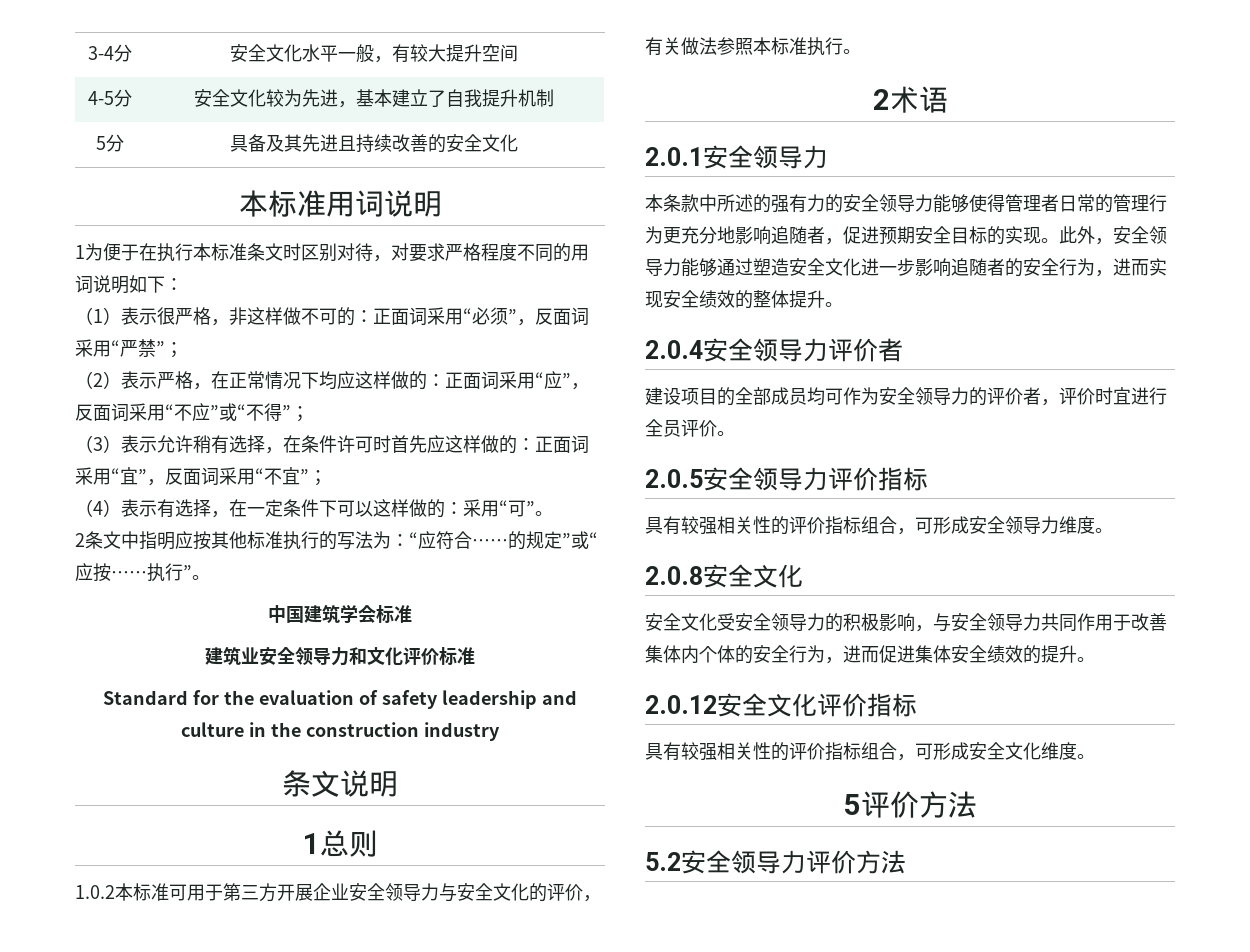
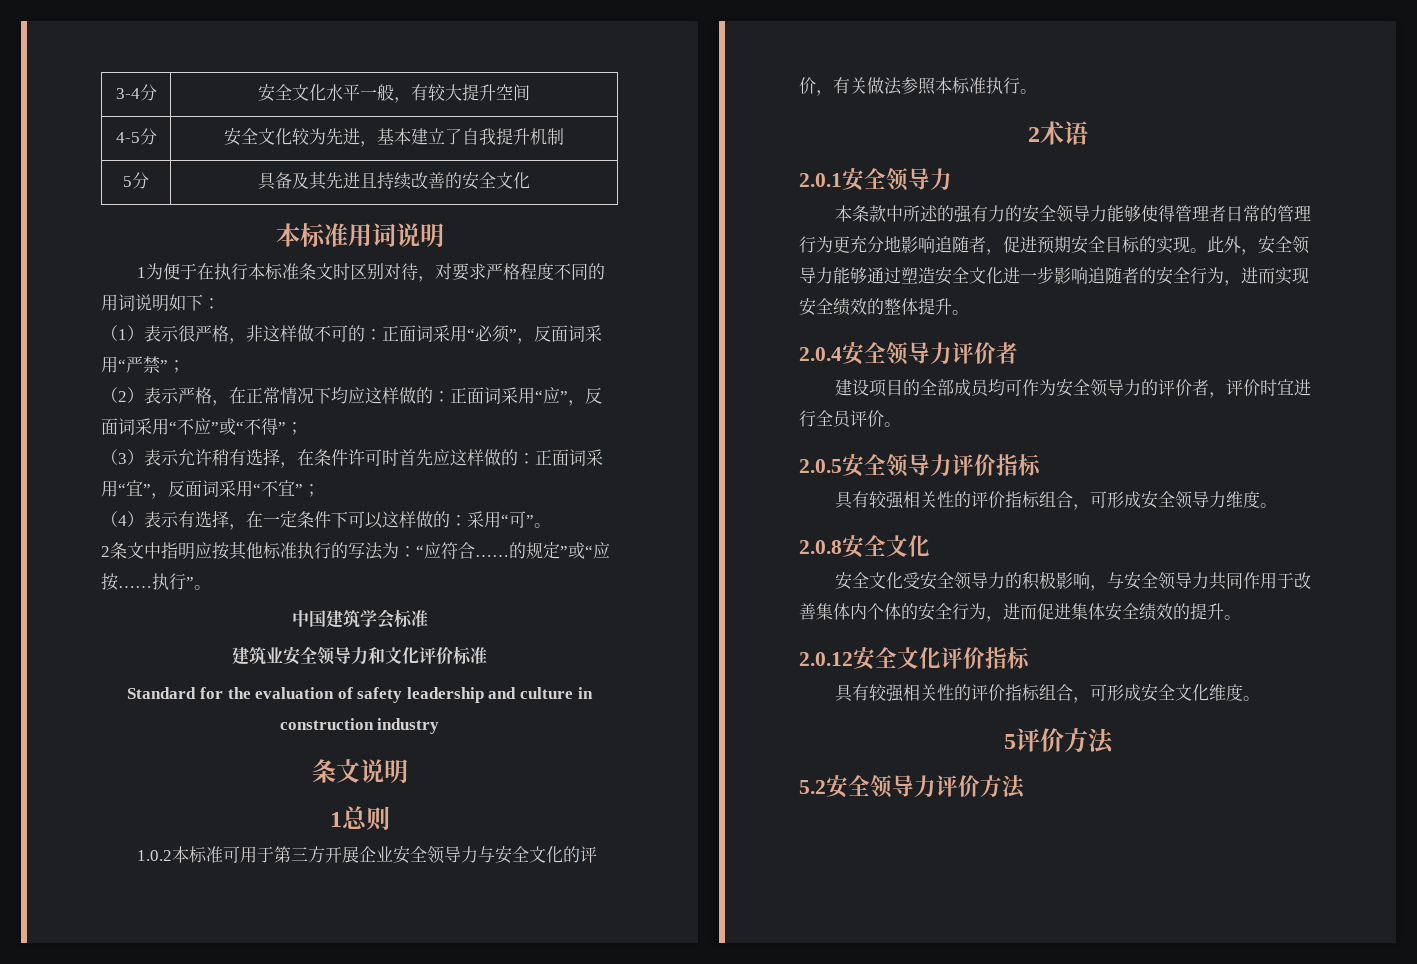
- Standard for the evaluation of safety leadership and culture in the construction industry
+ Standard for the evaluation of safety leadership and culture in construction industry

